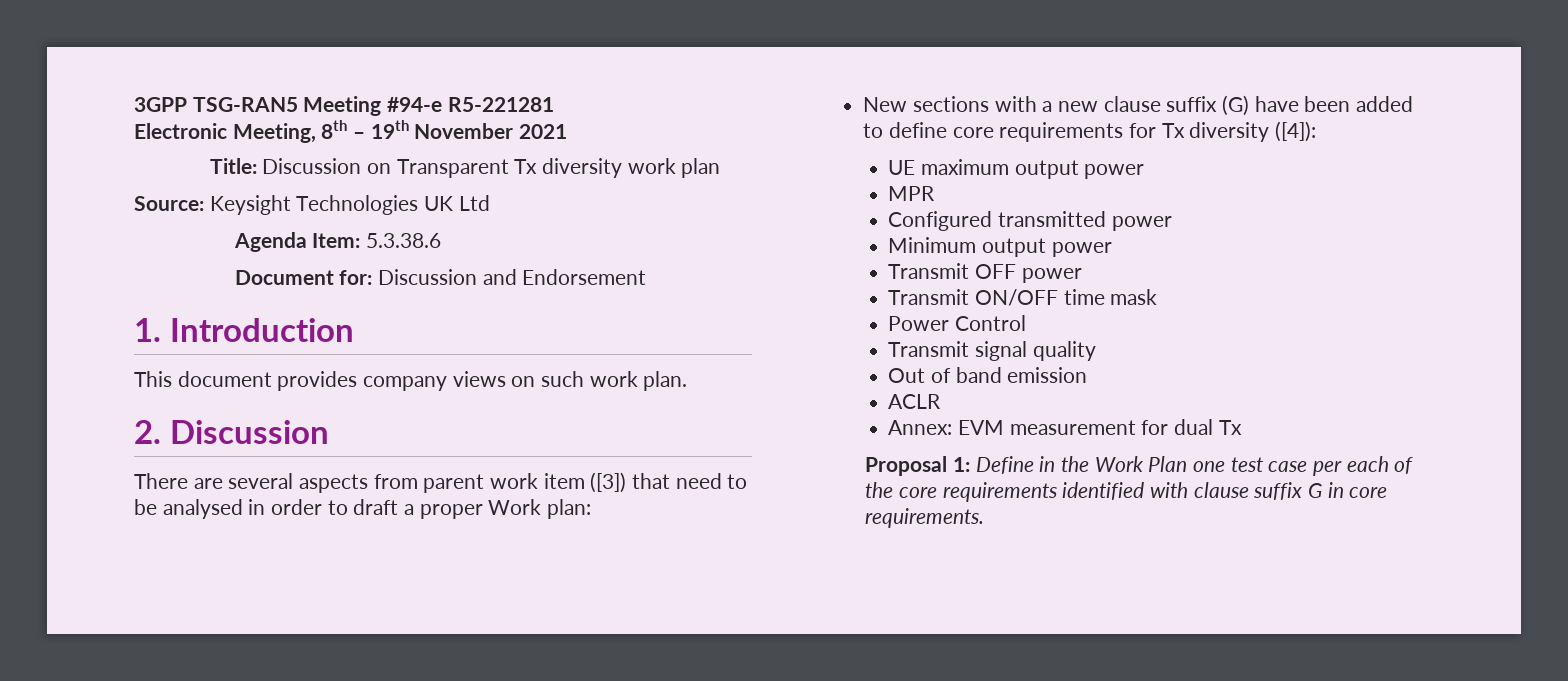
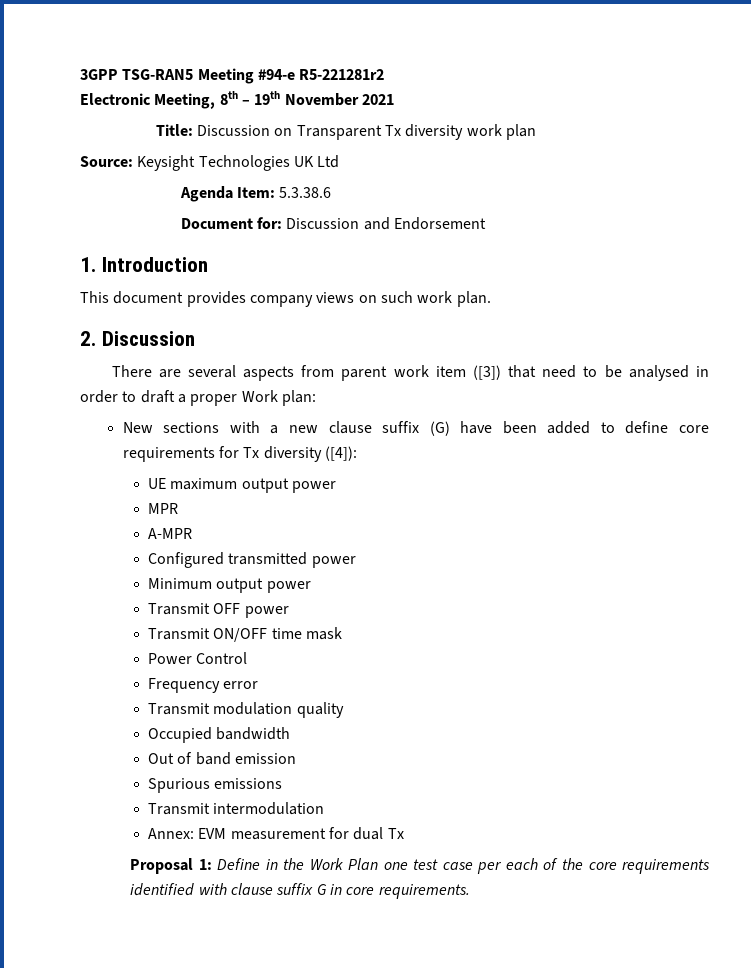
- 3GPP TSG-RAN5 Meeting #94-e R5-221281
+ 3GPP TSG-RAN5 Meeting #94-e R5-221281r2
+ A-MPR
- Transmit signal quality
+ Frequency error
+ Transmit modulation quality
+ Occupied bandwidth
- ACLR
+ Spurious emissions
+ Transmit intermodulation

